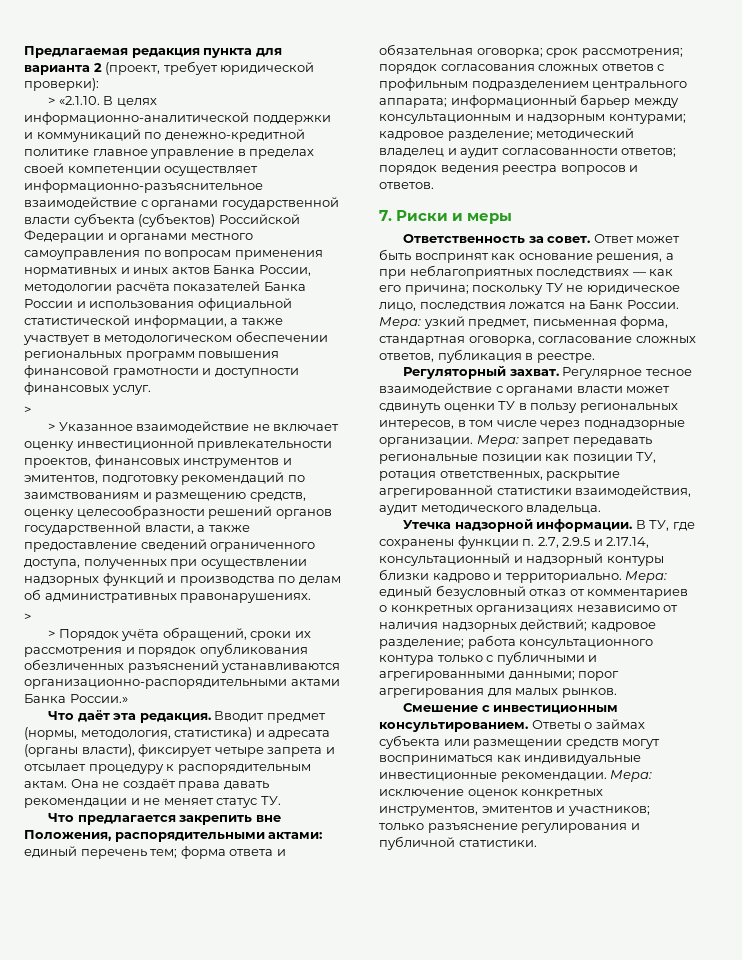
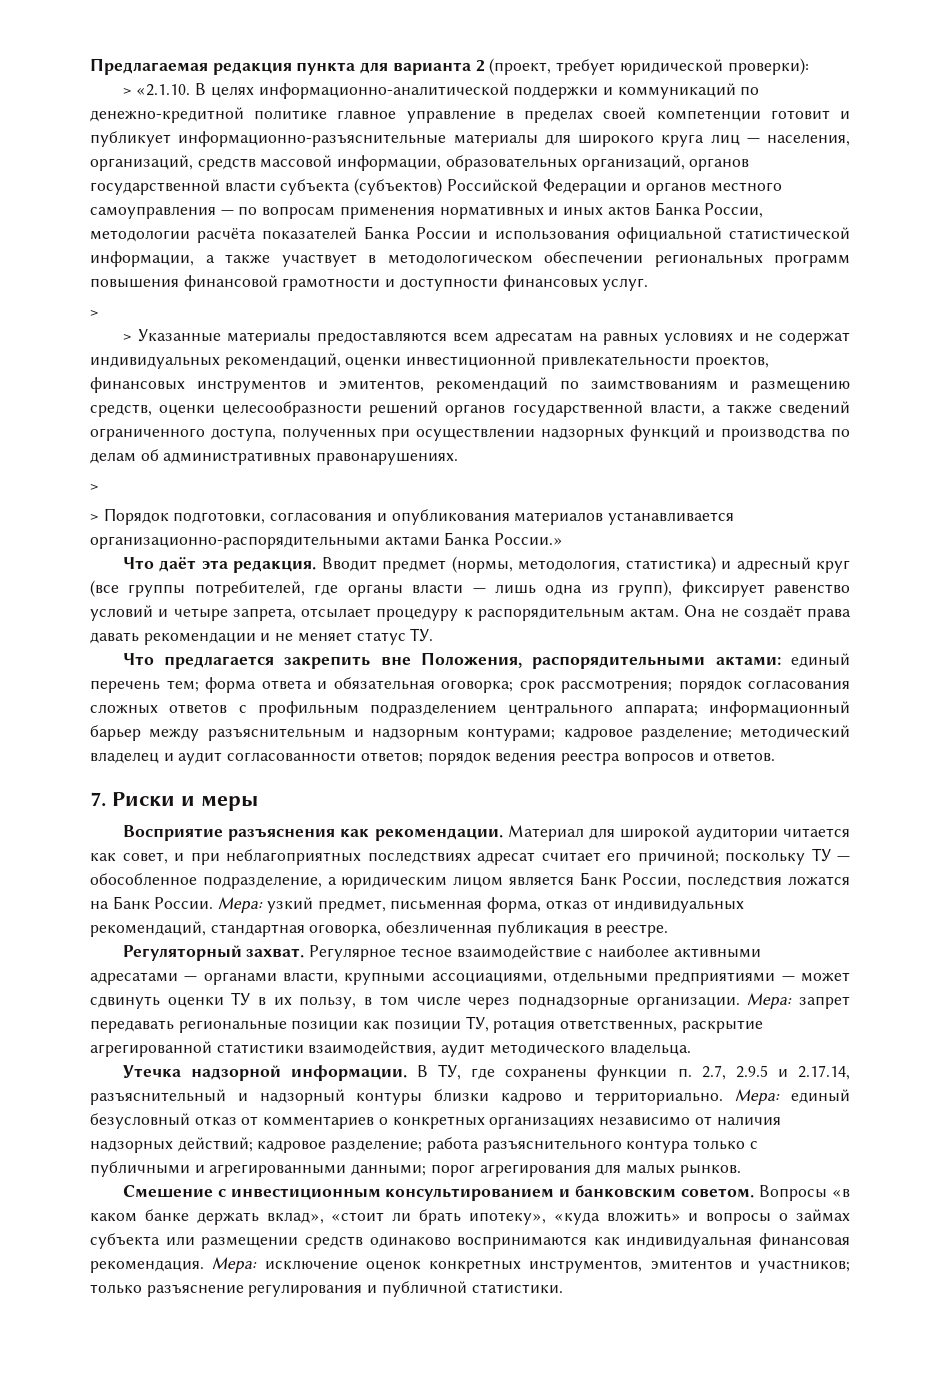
- > «2.1.10. В целях информационно-аналитической поддержки и коммуникаций по денежно-кредитной политике главное управление в пределах своей компетенции осуществляет информационно-разъяснительное взаимодействие с органами государственной власти субъекта (субъектов) Российской Федерации и органами местного самоуправления по вопросам применения нормативных и иных актов Банка России, методологии расчёта показателей Банка России и использования официальной статистической информации, а также участвует в методологическом обеспечении региональных программ повышения финансовой грамотности и доступности финансовых услуг.
+ > «2.1.10. В целях информационно-аналитической поддержки и коммуникаций по денежно-кредитной политике главное управление в пределах своей компетенции готовит и публикует информационно-разъяснительные материалы для широкого круга лиц — населения, организаций, средств массовой информации, образовательных организаций, органов государственной власти субъекта (субъектов) Российской Федерации и органов местного самоуправления — по вопросам применения нормативных и иных актов Банка России, методологии расчёта показателей Банка России и использования официальной статистической информации, а также участвует в методологическом обеспечении региональных программ повышения финансовой грамотности и доступности финансовых услуг.
- > Указанное взаимодействие не включает оценку инвестиционной привлекательности проектов, финансовых инструментов и эмитентов, подготовку рекомендаций по заимствованиям и размещению средств, оценку целесообразности решений органов государственной власти, а также предоставление сведений ограниченного доступа, полученных при осуществлении надзорных функций и производства по делам об административных правонарушениях.
+ > Указанные материалы предоставляются всем адресатам на равных условиях и не содержат индивидуальных рекомендаций, оценки инвестиционной привлекательности проектов, финансовых инструментов и эмитентов, рекомендаций по заимствованиям и размещению средств, оценки целесообразности решений органов государственной власти, а также сведений ограниченного доступа, полученных при осуществлении надзорных функций и производства по делам об административных правонарушениях.
- > Порядок учёта обращений, сроки их рассмотрения и порядок опубликования обезличенных разъяснений устанавливаются организационно-распорядительными актами Банка России.»
+ > Порядок подготовки, согласования и опубликования материалов устанавливается организационно-распорядительными актами Банка России.»
- Вводит предмет (нормы, методология, статистика) и адресата (органы власти), фиксирует четыре запрета и отсылает процедуру к распорядительным актам.
+ Вводит предмет (нормы, методология, статистика) и адресный круг (все группы потребителей, где органы власти — лишь одна из групп), фиксирует равенство условий и четыре запрета, отсылает процедуру к распорядительным актам.
- Что предлагается закрепить вне Положения, распорядительными актами: единый перечень тем; форма ответа и обязательная оговорка; срок рассмотрения; порядок согласования сложных ответов с профильным подразделением центрального аппарата; информационный барьер между консультационным и надзорным контурами; кадровое разделение; методический владелец и аудит согласованности ответов; порядок ведения реестра вопросов и ответов.
+ Что предлагается закрепить вне Положения, распорядительными актами: единый перечень тем; форма ответа и обязательная оговорка; срок рассмотрения; порядок согласования сложных ответов с профильным подразделением центрального аппарата; информационный барьер между разъяснительным и надзорным контурами; кадровое разделение; методический владелец и аудит согласованности ответов; порядок ведения реестра вопросов и ответов.
- Ответственность за совет. Ответ может быть воспринят как основание решения, а при неблагоприятных последствиях — как его причина; поскольку ТУ не юридическое лицо, последствия ложатся на Банк России.
+ Восприятие разъяснения как рекомендации. Материал для широкой аудитории читается как совет, и при неблагоприятных последствиях адресат считает его причиной; поскольку ТУ — обособленное подразделение, а юридическим лицом является Банк России, последствия ложатся на Банк России.
- Мера: узкий предмет, письменная форма, стандартная оговорка, согласование сложных ответов, публикация в реестре.
+ Мера: узкий предмет, письменная форма, отказ от индивидуальных рекомендаций, стандартная оговорка, обезличенная публикация в реестре.
- Регулярное тесное взаимодействие с органами власти может сдвинуть оценки ТУ в пользу региональных интересов, в том числе через поднадзорные организации.
+ Регулярное тесное взаимодействие с наиболее активными адресатами — органами власти, крупными ассоциациями, отдельными предприятиями — может сдвинуть оценки ТУ в их пользу, в том числе через поднадзорные организации.
- В ТУ, где сохранены функции п. 2.7, 2.9.5 и 2.17.14, консультационный и надзорный контуры близки кадрово и территориально.
+ В ТУ, где сохранены функции п. 2.7, 2.9.5 и 2.17.14, разъяснительный и надзорный контуры близки кадрово и территориально.
- Мера: единый безусловный отказ от комментариев о конкретных организациях независимо от наличия надзорных действий; кадровое разделение; работа консультационного контура только с публичными и агрегированными данными; порог агрегирования для малых рынков.
+ Мера: единый безусловный отказ от комментариев о конкретных организациях независимо от наличия надзорных действий; кадровое разделение; работа разъяснительного контура только с публичными и агрегированными данными; порог агрегирования для малых рынков.
- Смешение с инвестиционным консультированием. Ответы о займах субъекта или размещении средств могут восприниматься как индивидуальные инвестиционные рекомендации.
+ Смешение с инвестиционным консультированием и банковским советом. Вопросы «в каком банке держать вклад», «стоит ли брать ипотеку», «куда вложить» и вопросы о займах субъекта или размещении средств одинаково воспринимаются как индивидуальная финансовая рекомендация.

